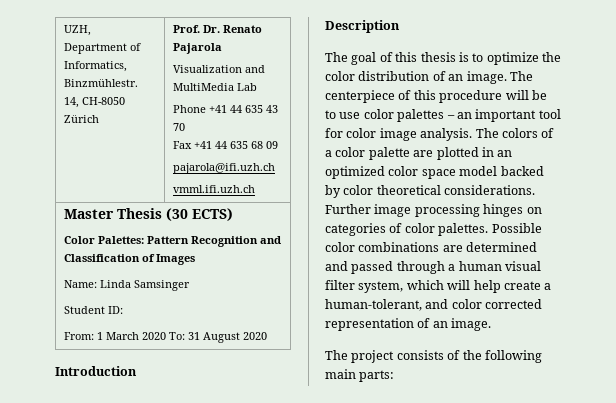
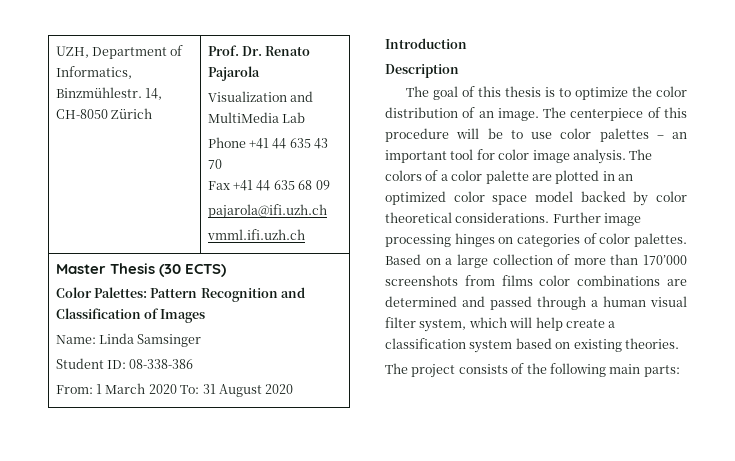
  Master Thesis (30 ECTS)
  Color Palettes: Pattern Recognition and Classification of Images
  Name: Linda Samsinger
- Student ID:
+ Student ID: 08-338-386
- Possible color combinations are determined and passed through a human visual filter system, which will help create a human-tolerant, and color corrected representation of an image.
+ Based on a large collection of more than 170’000 screenshots from films color combinations are determined and passed through a human visual filter system, which will help create a classification system based on existing theories.

